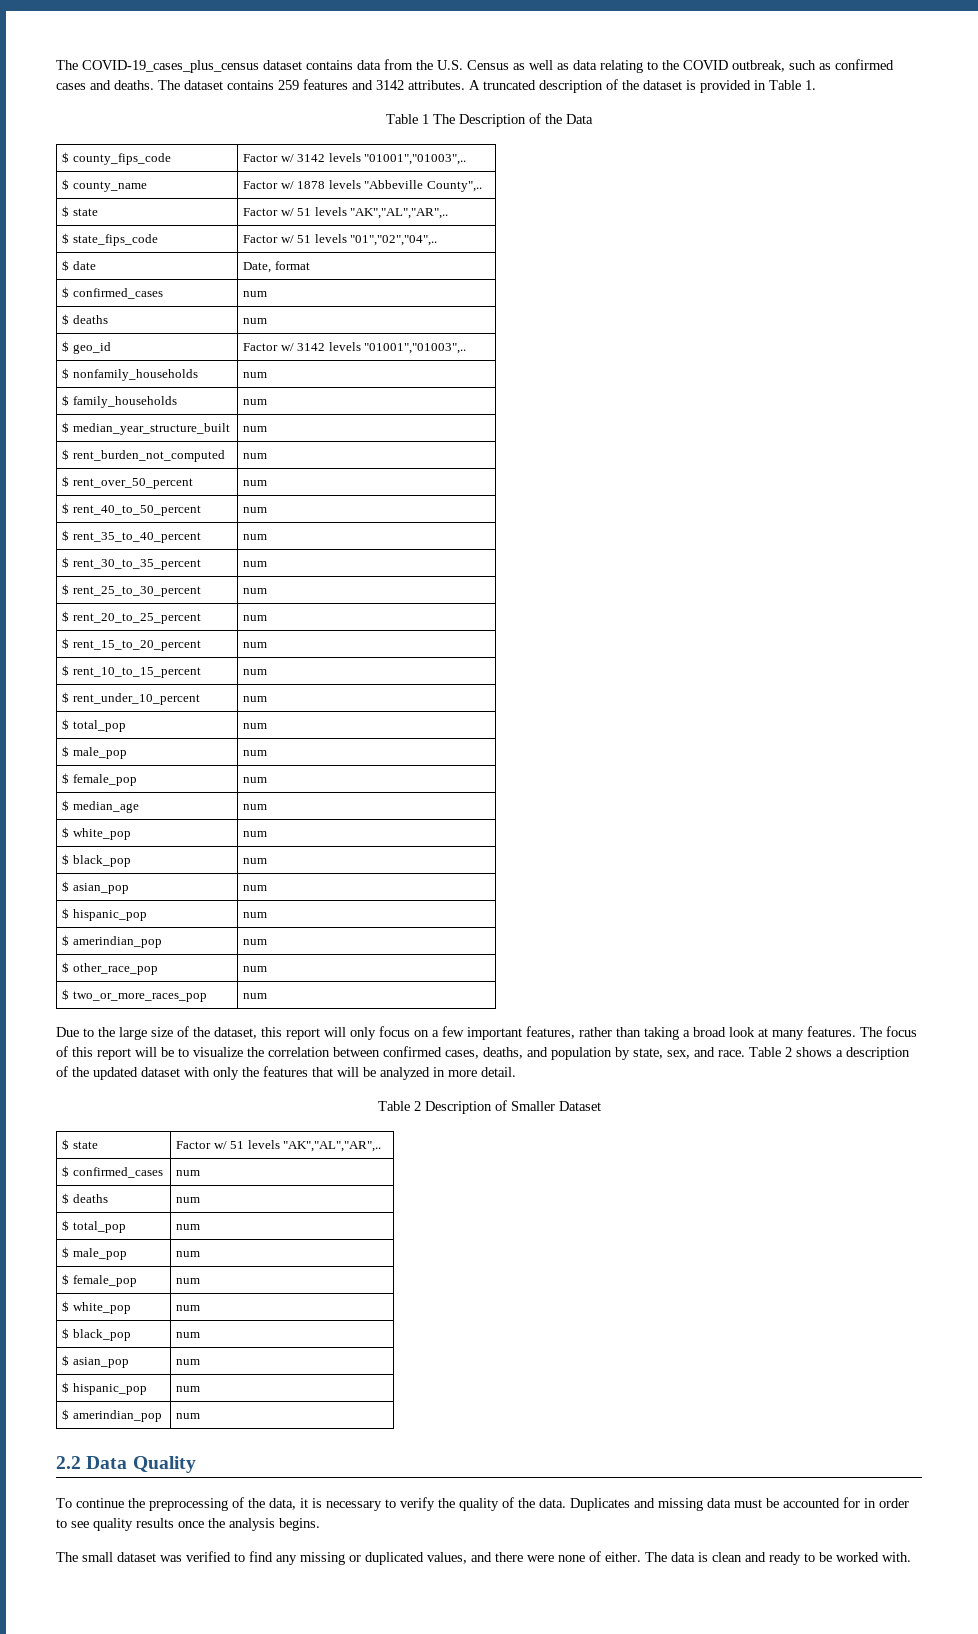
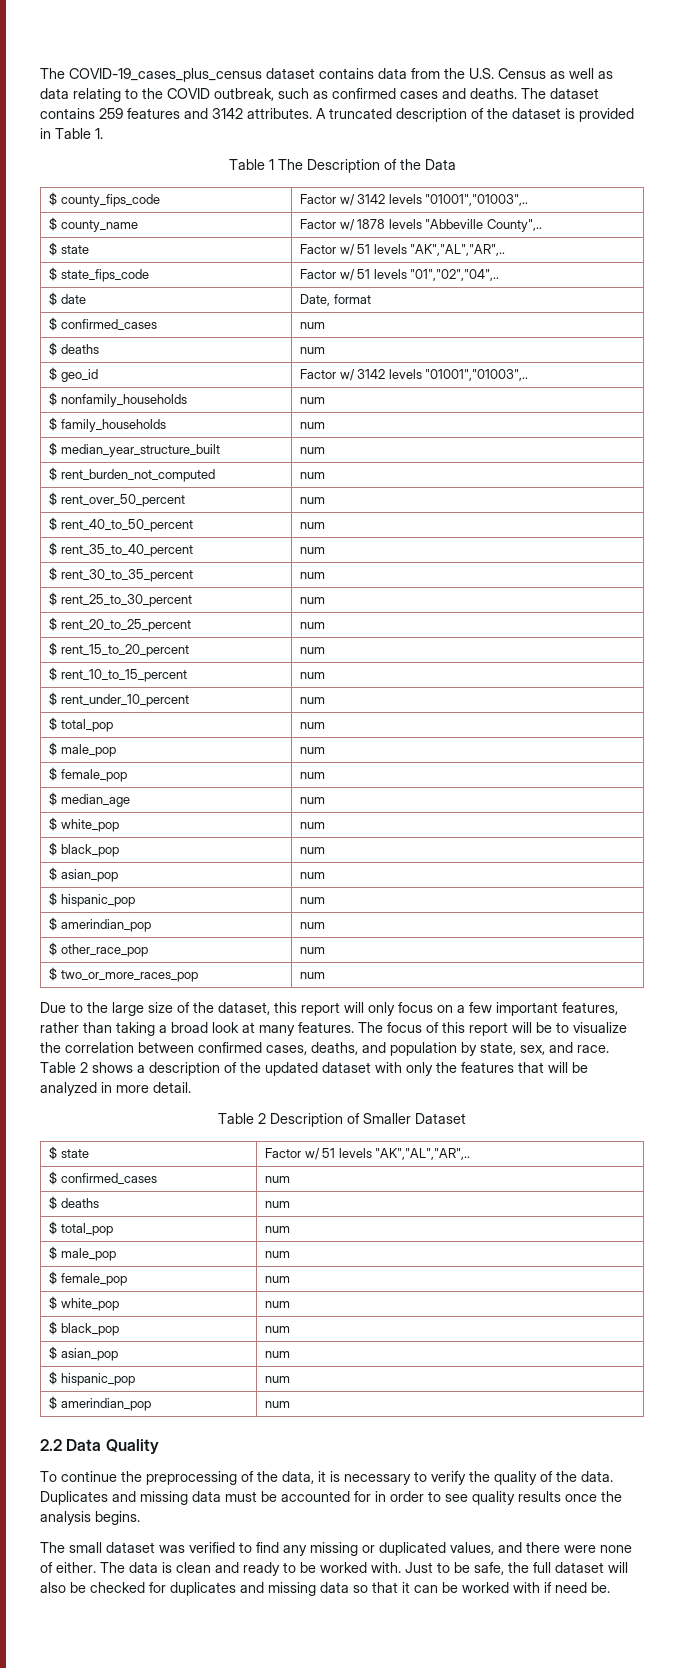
+ Just to be safe, the full dataset will also be checked for duplicates and missing data so that it can be worked with if need be.

